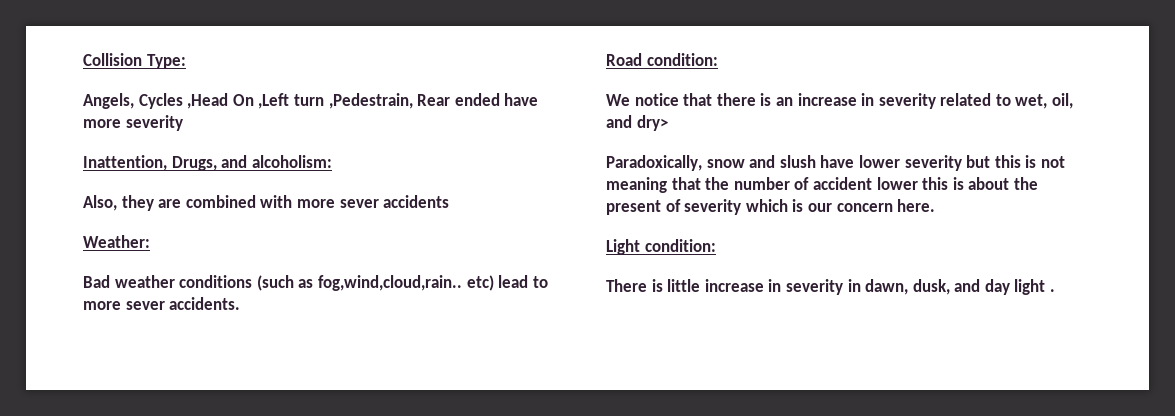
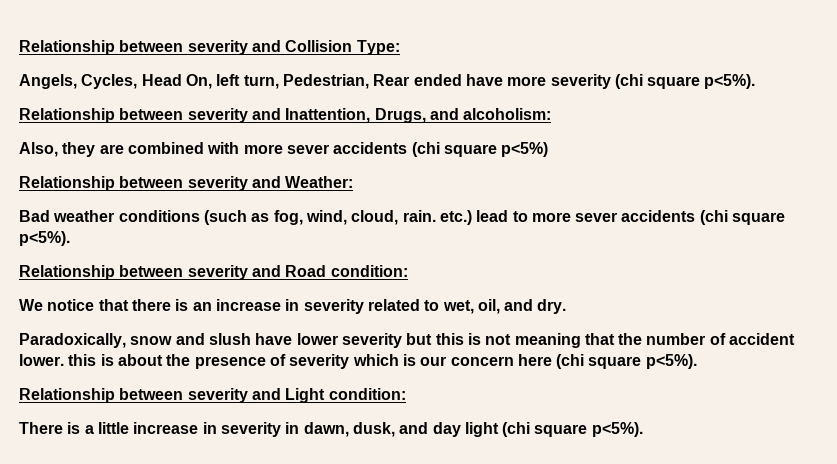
- Collision Type:
+ Relationship between severity and Collision Type:
- Angels, Cycles ,Head On ,Left turn ,Pedestrain, Rear ended have more severity
- Inattention, Drugs, and alcoholism:
+ Angels, Cycles, Head On, left turn, Pedestrian, Rear ended have more severity (chi square p<5%).
+ Relationship between severity and Inattention, Drugs, and alcoholism:
- Also, they are combined with more sever accidents
- Weather:
+ Also, they are combined with more sever accidents (chi square p<5%)
+ Relationship between severity and Weather:
- Bad weather conditions (such as fog,wind,cloud,rain.. etc) lead to more sever accidents.
- Road condition:
+ Bad weather conditions (such as fog, wind, cloud, rain. etc.) lead to more sever accidents (chi square p<5%).
+ Relationship between severity and Road condition:
- We notice that there is an increase in severity related to wet, oil, and dry>
+ We notice that there is an increase in severity related to wet, oil, and dry.
- Paradoxically, snow and slush have lower severity but this is not meaning that the number of accident lower this is about the present of severity which is our concern here.
- Light condition:
+ Paradoxically, snow and slush have lower severity but this is not meaning that the number of accident lower. this is about the presence of severity which is our concern here (chi square p<5%).
+ Relationship between severity and Light condition:
- There is little increase in severity in dawn, dusk, and day light .
+ There is a little increase in severity in dawn, dusk, and day light (chi square p<5%).

